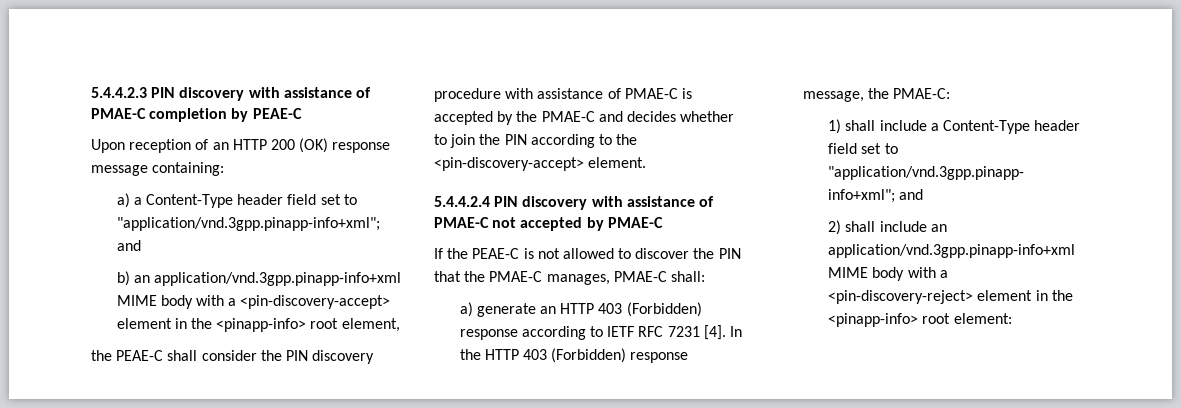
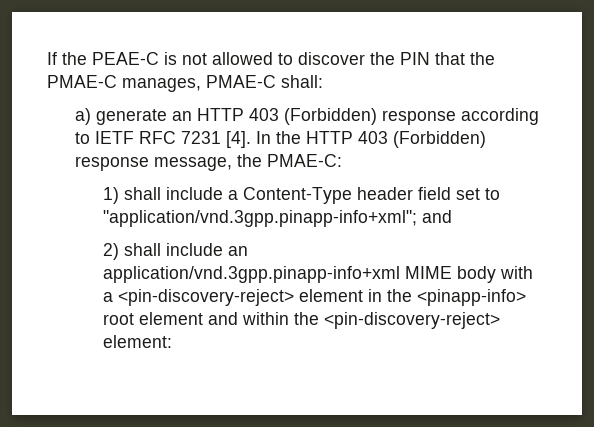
- 5.4.4.2.3 PIN discovery with assistance of PMAE-C completion by PEAE-C
- Upon reception of an HTTP 200 (OK) response message containing:
- a) a Content-Type header field set to "application/vnd.3gpp.pinapp-info+xml"; and
- b) an application/vnd.3gpp.pinapp-info+xml MIME body with a <pin-discovery-accept> element in the <pinapp-info> root element,
- the PEAE-C shall consider the PIN discovery procedure with assistance of PMAE-C is accepted by the PMAE-C and decides whether to join the PIN according to the <pin-discovery-accept> element.
- 5.4.4.2.4 PIN discovery with assistance of PMAE-C not accepted by PMAE-C
- 2) shall include an application/vnd.3gpp.pinapp-info+xml MIME body with a <pin-discovery-reject> element in the <pinapp-info> root element:
+ 2) shall include an application/vnd.3gpp.pinapp-info+xml MIME body with a <pin-discovery-reject> element in the <pinapp-info> root element and within the <pin-discovery-reject> element:

